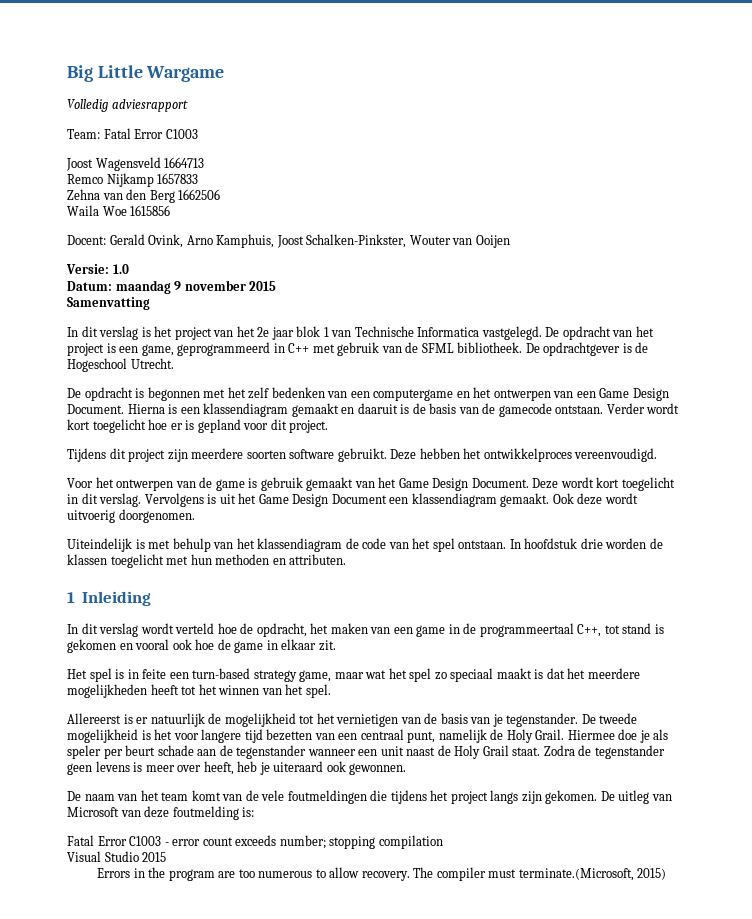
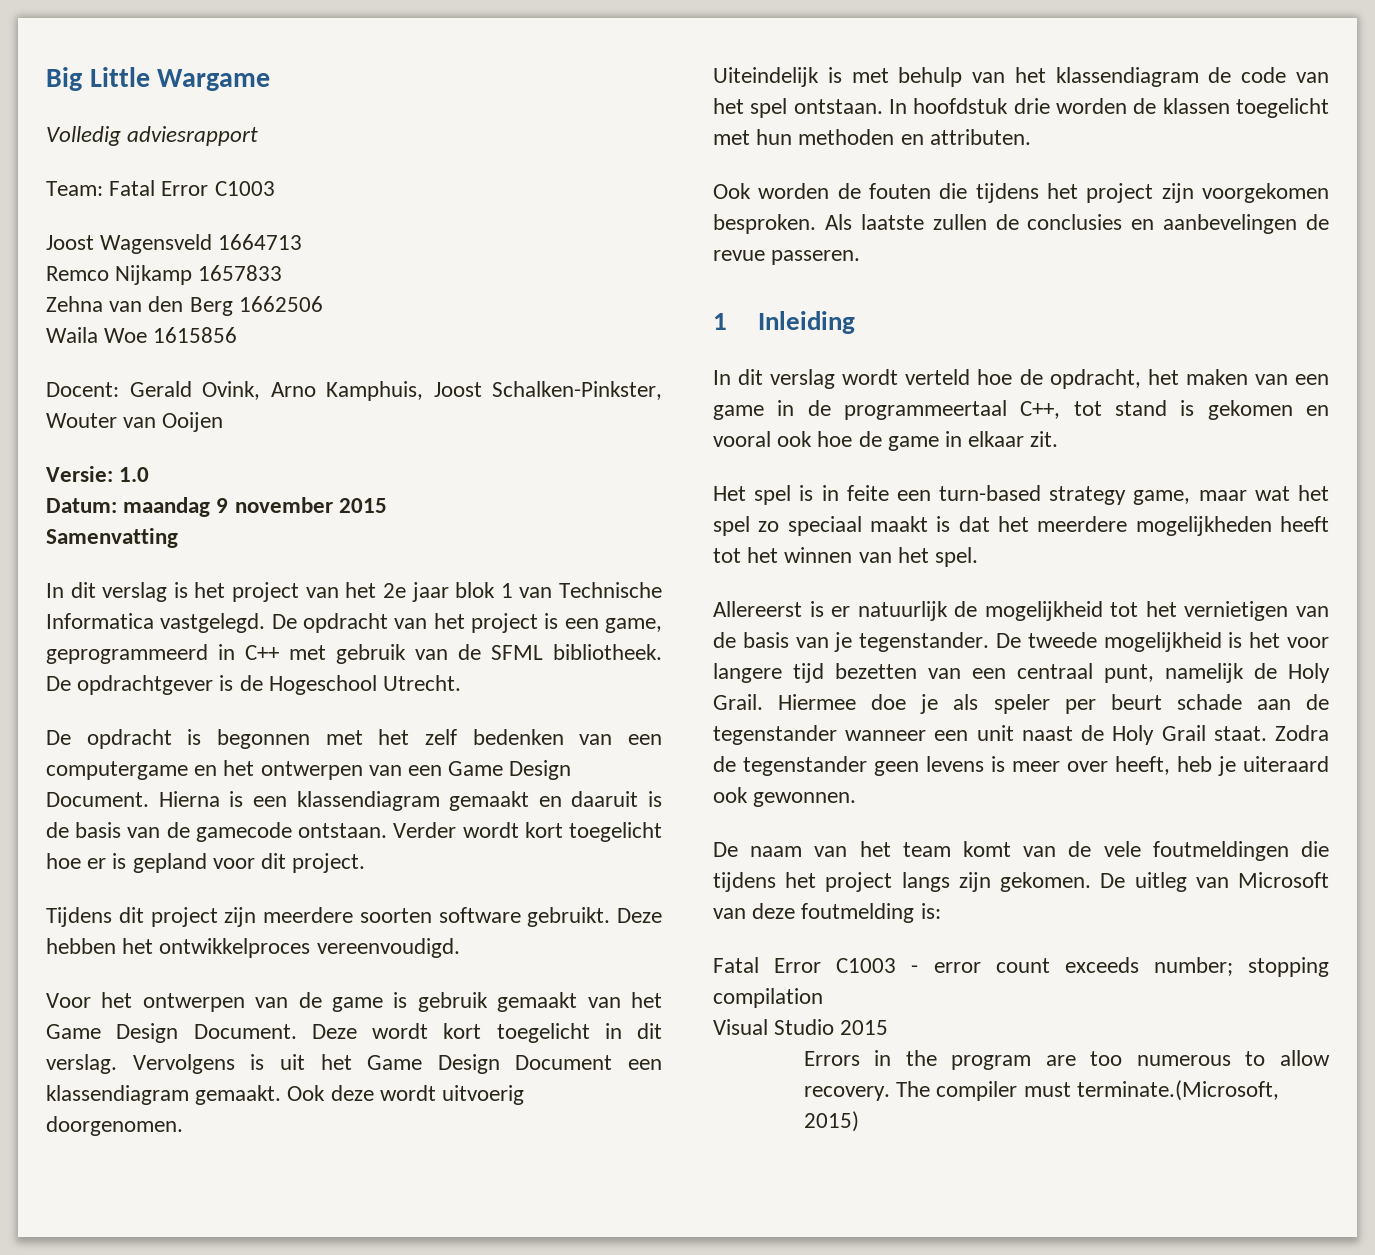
+ Ook worden de fouten die tijdens het project zijn voorgekomen besproken. Als laatste zullen de conclusies en aanbevelingen de revue passeren.

